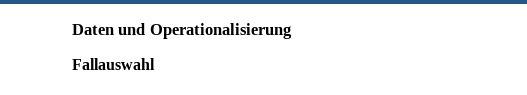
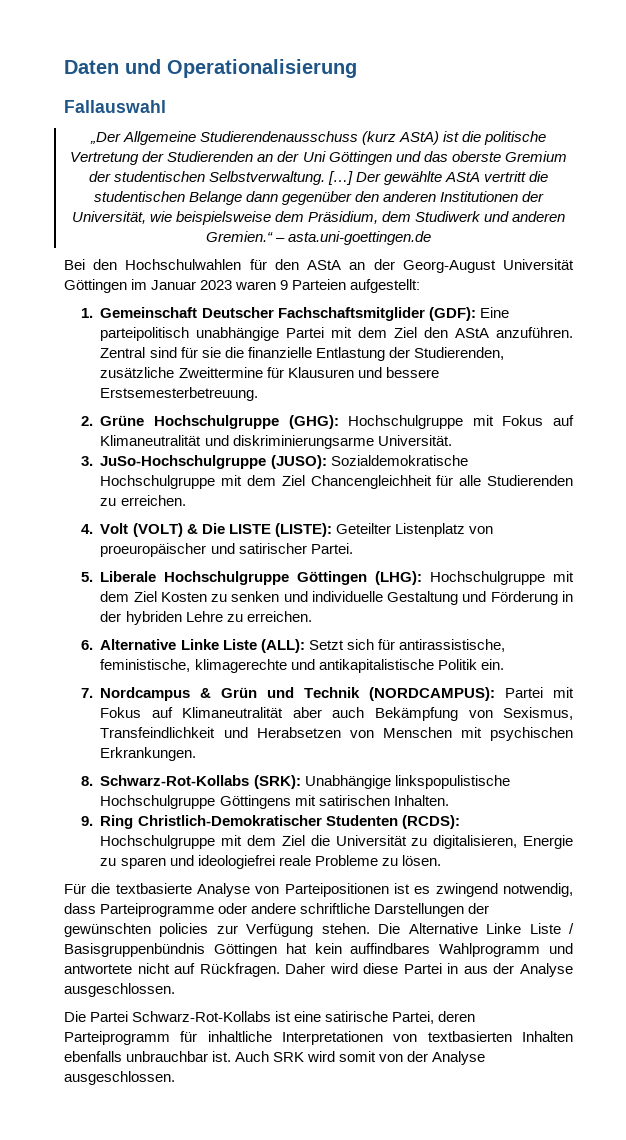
+ „Der Allgemeine Studierendenausschuss (kurz AStA) ist die politische Vertretung der Studierenden an der Uni Göttingen und das oberste Gremium der studentischen Selbstverwaltung. […] Der gewählte AStA vertritt die studentischen Belange dann gegenüber den anderen Institutionen der Universität, wie beispielsweise dem Präsidium, dem Studiwerk und anderen Gremien.“ – asta.uni-goettingen.de
+ Bei den Hochschulwahlen für den AStA an der Georg-August Universität Göttingen im Januar 2023 waren 9 Parteien aufgestellt:
+ 1. Gemeinschaft Deutscher Fachschaftsmitglider (GDF): Eine parteipolitisch unabhängige Partei mit dem Ziel den AStA anzuführen. Zentral sind für sie die finanzielle Entlastung der Studierenden, zusätzliche Zweittermine für Klausuren und bessere Erstsemesterbetreuung.
+ 2. Grüne Hochschulgruppe (GHG): Hochschulgruppe mit Fokus auf Klimaneutralität und diskriminierungsarme Universität.
+ 3. JuSo-Hochschulgruppe (JUSO): Sozialdemokratische Hochschulgruppe mit dem Ziel Chancengleichheit für alle Studierenden zu erreichen.
+ 4. Volt (VOLT) & Die LISTE (LISTE): Geteilter Listenplatz von proeuropäischer und satirischer Partei.
+ 5. Liberale Hochschulgruppe Göttingen (LHG): Hochschulgruppe mit dem Ziel Kosten zu senken und individuelle Gestaltung und Förderung in der hybriden Lehre zu erreichen.
+ 6. Alternative Linke Liste (ALL): Setzt sich für antirassistische, feministische, klimagerechte und antikapitalistische Politik ein.
+ 7. Nordcampus & Grün und Technik (NORDCAMPUS): Partei mit Fokus auf Klimaneutralität aber auch Bekämpfung von Sexismus, Transfeindlichkeit und Herabsetzen von Menschen mit psychischen Erkrankungen.
+ 8. Schwarz-Rot-Kollabs (SRK): Unabhängige linkspopulistische Hochschulgruppe Göttingens mit satirischen Inhalten.
+ 9. Ring Christlich-Demokratischer Studenten (RCDS): Hochschulgruppe mit dem Ziel die Universität zu digitalisieren, Energie zu sparen und ideologiefrei reale Probleme zu lösen.
+ Für die textbasierte Analyse von Parteipositionen ist es zwingend notwendig, dass Parteiprogramme oder andere schriftliche Darstellungen der gewünschten policies zur Verfügung stehen. Die Alternative Linke Liste / Basisgruppenbündnis Göttingen hat kein auffindbares Wahlprogramm und antwortete nicht auf Rückfragen. Daher wird diese Partei in aus der Analyse ausgeschlossen.
+ Die Partei Schwarz-Rot-Kollabs ist eine satirische Partei, deren Parteiprogramm für inhaltliche Interpretationen von textbasierten Inhalten ebenfalls unbrauchbar ist. Auch SRK wird somit von der Analyse ausgeschlossen.

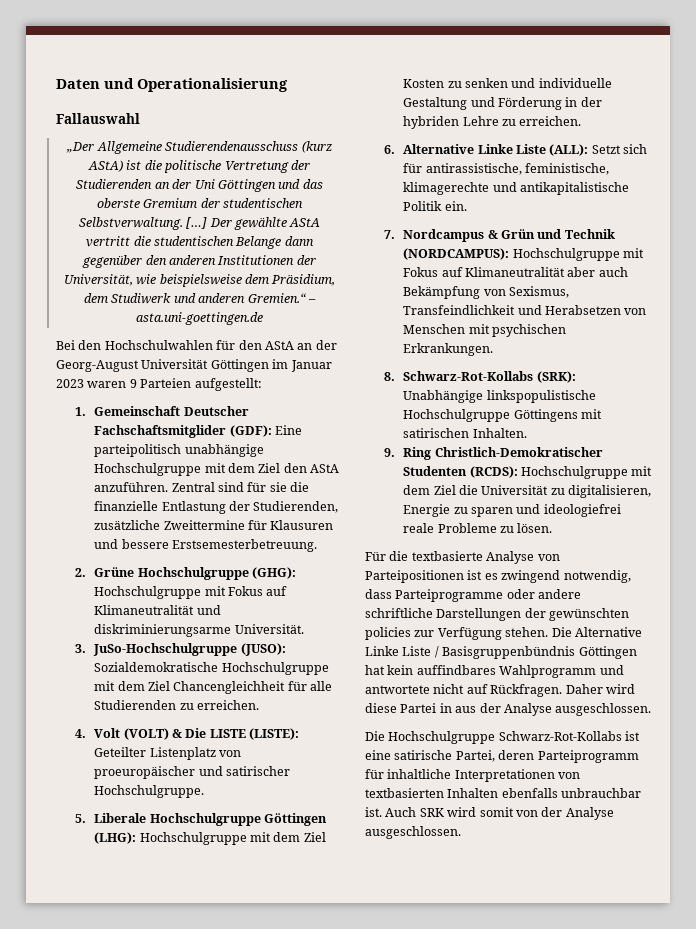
- 1. Gemeinschaft Deutscher Fachschaftsmitglider (GDF): Eine parteipolitisch unabhängige Partei mit dem Ziel den AStA anzuführen.
+ 1. Gemeinschaft Deutscher Fachschaftsmitglider (GDF): Eine parteipolitisch unabhängige Hochschulgruppe mit dem Ziel den AStA anzuführen.
- 4. Volt (VOLT) & Die LISTE (LISTE): Geteilter Listenplatz von proeuropäischer und satirischer Partei.
+ 4. Volt (VOLT) & Die LISTE (LISTE): Geteilter Listenplatz von proeuropäischer und satirischer Hochschulgruppe.
- 7. Nordcampus & Grün und Technik (NORDCAMPUS): Partei mit Fokus auf Klimaneutralität aber auch Bekämpfung von Sexismus, Transfeindlichkeit und Herabsetzen von Menschen mit psychischen Erkrankungen.
+ 7. Nordcampus & Grün und Technik (NORDCAMPUS): Hochschulgruppe mit Fokus auf Klimaneutralität aber auch Bekämpfung von Sexismus, Transfeindlichkeit und Herabsetzen von Menschen mit psychischen Erkrankungen.
- Die Partei Schwarz-Rot-Kollabs ist eine satirische Partei, deren Parteiprogramm für inhaltliche Interpretationen von textbasierten Inhalten ebenfalls unbrauchbar ist.
+ Die Hochschulgruppe Schwarz-Rot-Kollabs ist eine satirische Partei, deren Parteiprogramm für inhaltliche Interpretationen von textbasierten Inhalten ebenfalls unbrauchbar ist.

